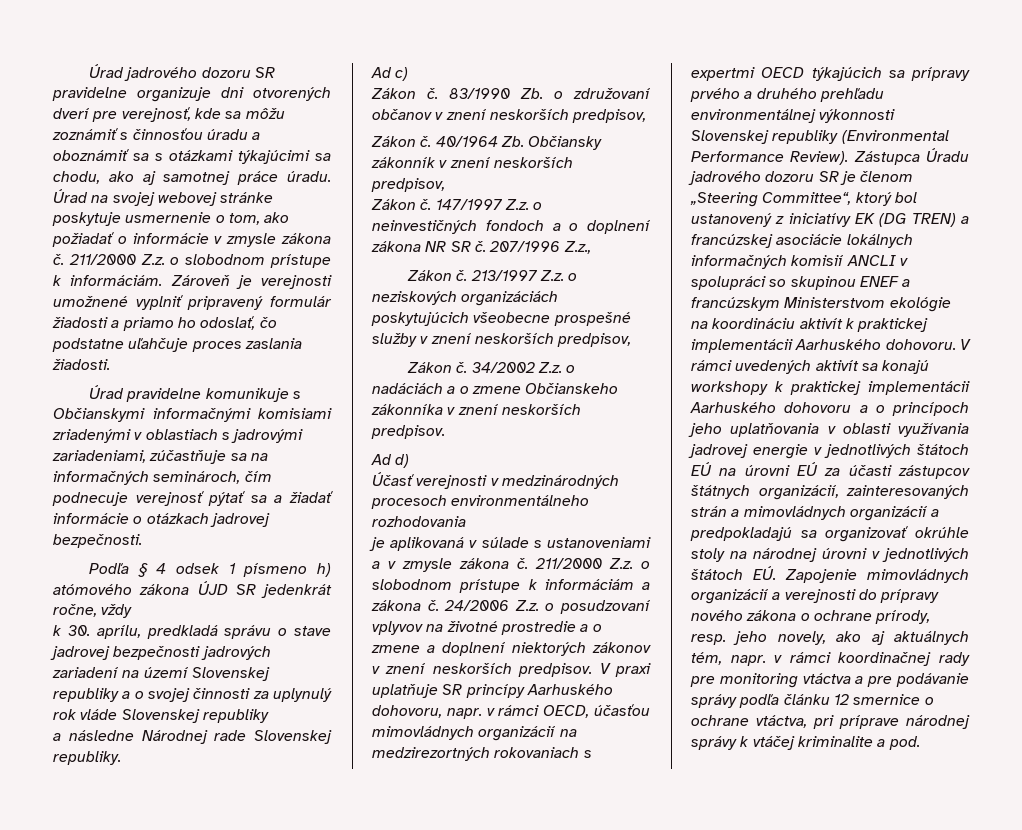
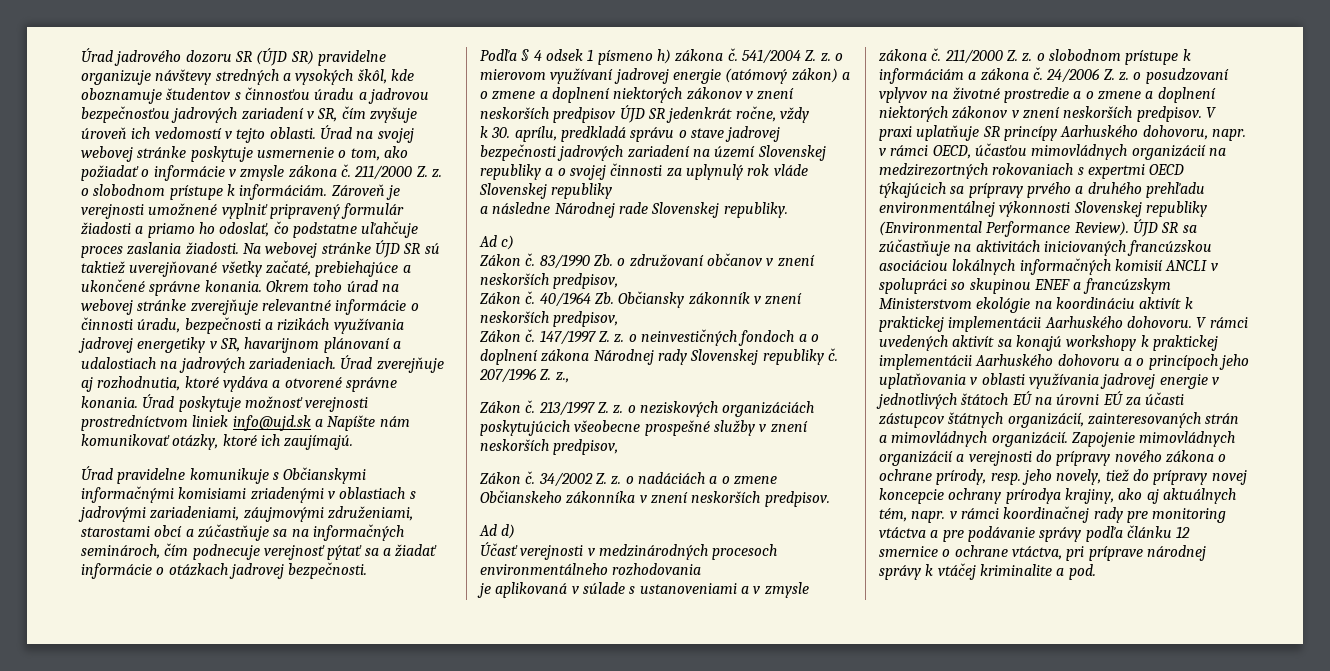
- Úrad jadrového dozoru SR pravidelne organizuje dni otvorených dverí pre verejnosť, kde sa môžu zoznámiť s činnosťou úradu a oboznámiť sa s otázkami týkajúcimi sa chodu, ako aj samotnej práce úradu.
+ Úrad jadrového dozoru SR (ÚJD SR) pravidelne organizuje návštevy stredných a vysokých škôl, kde oboznamuje študentov s činnosťou úradu a jadrovou bezpečnosťou jadrových zariadení v SR, čím zvyšuje úroveň ich vedomostí v tejto oblasti.
- 211/2000 Z.z. o slobodnom prístupe k informáciám.
+ 211/2000 Z. z. o slobodnom prístupe k informáciám.
+ Na webovej stránke ÚJD SR sú taktiež uverejňované všetky začaté, prebiehajúce a ukončené správne konania. Okrem toho úrad na webovej stránke zverejňuje relevantné informácie o činnosti úradu, bezpečnosti a rizikách využívania jadrovej energetiky v SR, havarijnom plánovaní a udalostiach na jadrových zariadeniach. Úrad zverejňuje aj rozhodnutia, ktoré vydáva a otvorené správne konania. Úrad poskytuje možnosť verejnosti prostredníctvom liniek info@ujd.sk a Napíšte nám komunikovať otázky, ktoré ich zaujímajú.
- Úrad pravidelne komunikuje s Občianskymi informačnými komisiami zriadenými v oblastiach s jadrovými zariadeniami, zúčastňuje sa na informačných seminároch, čím podnecuje verejnosť pýtať sa a žiadať informácie o otázkach jadrovej bezpečnosti.
+ Úrad pravidelne komunikuje s Občianskymi informačnými komisiami zriadenými v oblastiach s jadrovými zariadeniami, záujmovými združeniami, starostami obcí a zúčastňuje sa na informačných seminároch, čím podnecuje verejnosť pýtať sa a žiadať informácie o otázkach jadrovej bezpečnosti.
- Podľa § 4 odsek 1 písmeno h) atómového zákona ÚJD SR jedenkrát ročne, vždy
+ Podľa § 4 odsek 1 písmeno h) zákona č. 541/2004 Z. z. o mierovom využívaní jadrovej energie (atómový zákon) a o zmene a doplnení niektorých zákonov v znení neskorších predpisov ÚJD SR jedenkrát ročne, vždy
- 147/1997 Z.z. o neinvestičných fondoch a o doplnení zákona NR SR č. 207/1996 Z.z.,
+ 147/1997 Z. z. o neinvestičných fondoch a o doplnení zákona Národnej rady Slovenskej republiky č. 207/1996 Z. z.,
- 213/1997 Z.z. o neziskových organizáciách poskytujúcich všeobecne prospešné služby v znení neskorších predpisov,
+ 213/1997 Z. z. o neziskových organizáciách poskytujúcich všeobecne prospešné služby v znení neskorších predpisov,
- 34/2002 Z.z. o nadáciách a o zmene Občianskeho zákonníka v znení neskorších predpisov.
+ 34/2002 Z. z. o nadáciách a o zmene Občianskeho zákonníka v znení neskorších predpisov.
- 211/2000 Z.z. o slobodnom prístupe k informáciám a zákona č.
+ 211/2000 Z. z. o slobodnom prístupe k informáciám a zákona č.
- 24/2006 Z.z. o posudzovaní vplyvov na životné prostredie a o zmene a doplnení niektorých zákonov v znení neskorších predpisov.
+ 24/2006 Z. z. o posudzovaní vplyvov na životné prostredie a o zmene a doplnení niektorých zákonov v znení neskorších predpisov.
- Zástupca Úradu jadrového dozoru SR je členom „Steering Committee“, ktorý bol ustanovený z iniciatívy EK (DG TREN) a francúzskej asociácie lokálnych informačných komisií ANCLI v spolupráci so skupinou ENEF a francúzskym Ministerstvom ekológie na koordináciu aktivít k praktickej implementácii Aarhuského dohovoru.
+ ÚJD SR sa zúčastňuje na aktivitách iniciovaných francúzskou asociáciou lokálnych informačných komisií ANCLI v spolupráci so skupinou ENEF a francúzskym Ministerstvom ekológie na koordináciu aktivít k praktickej implementácii Aarhuského dohovoru.
- V rámci uvedených aktivít sa konajú workshopy k praktickej implementácii Aarhuského dohovoru a o princípoch jeho uplatňovania v oblasti využívania jadrovej energie v jednotlivých štátoch EÚ na úrovni EÚ za účasti zástupcov štátnych organizácií, zainteresovaných strán a mimovládnych organizácií a predpokladajú sa organizovať okrúhle stoly na národnej úrovni v jednotlivých štátoch EÚ. Zapojenie mimovládnych organizácií a verejnosti do prípravy nového zákona o ochrane prírody, resp. jeho novely, ako aj aktuálnych tém, napr. v rámci koordinačnej rady pre monitoring vtáctva a pre podávanie správy podľa článku 12 smernice o ochrane vtáctva, pri príprave národnej správy k vtáčej kriminalite a pod.
+ V rámci uvedených aktivít sa konajú workshopy k praktickej implementácii Aarhuského dohovoru a o princípoch jeho uplatňovania v oblasti využívania jadrovej energie v jednotlivých štátoch EÚ na úrovni EÚ za účasti zástupcov štátnych organizácií, zainteresovaných strán a mimovládnych organizácií. Zapojenie mimovládnych organizácií a verejnosti do prípravy nového zákona o ochrane prírody, resp. jeho novely, tiež do prípravy novej koncepcie ochrany prírodya krajiny, ako aj aktuálnych tém, napr. v rámci koordinačnej rady pre monitoring vtáctva a pre podávanie správy podľa článku 12 smernice o ochrane vtáctva, pri príprave národnej správy k vtáčej kriminalite a pod.

